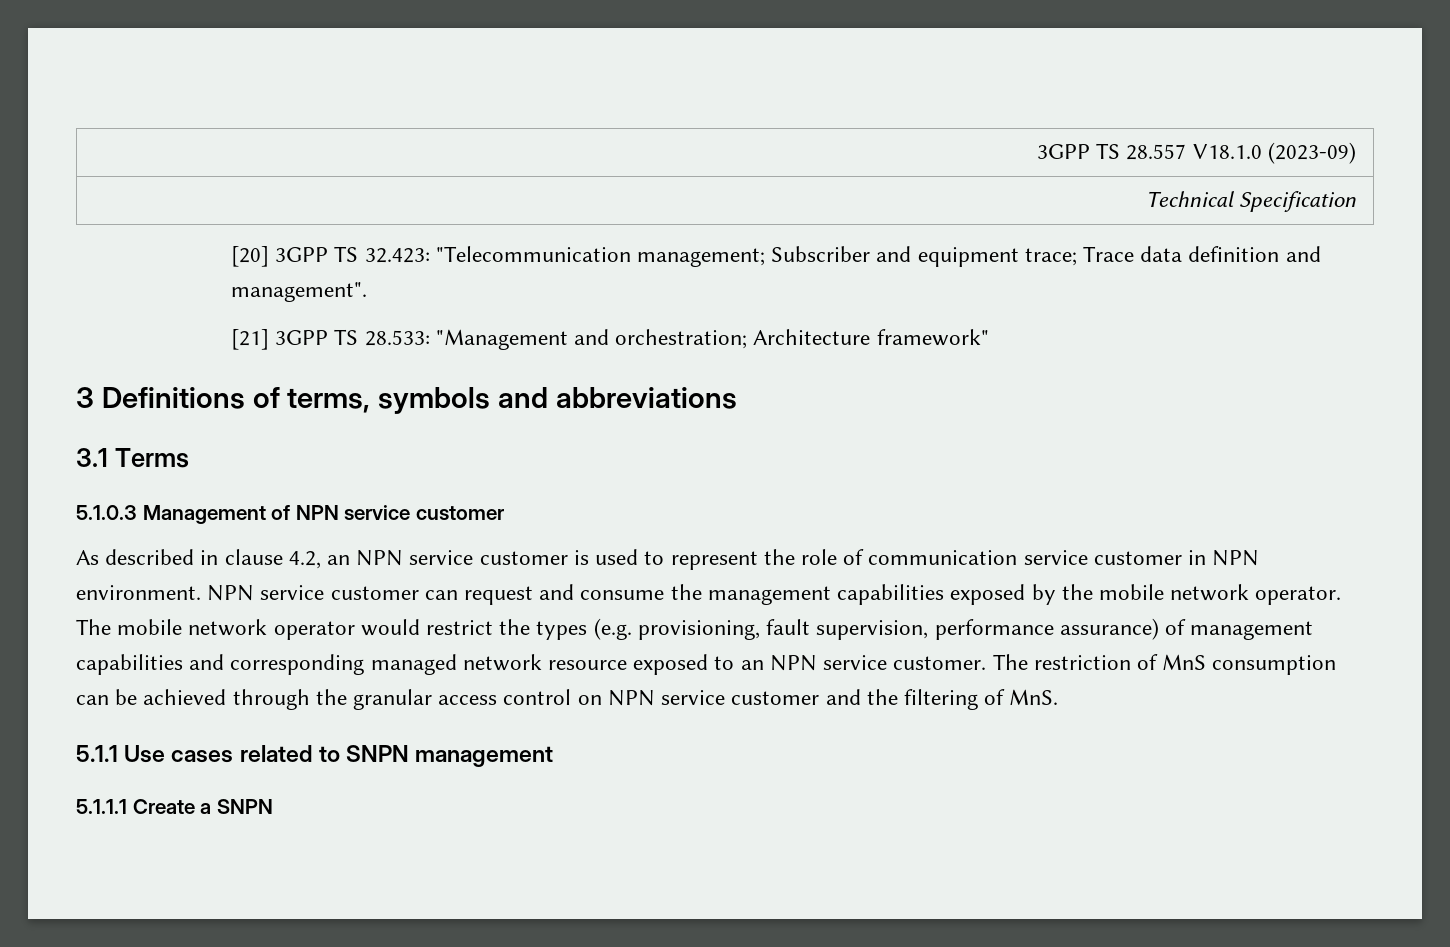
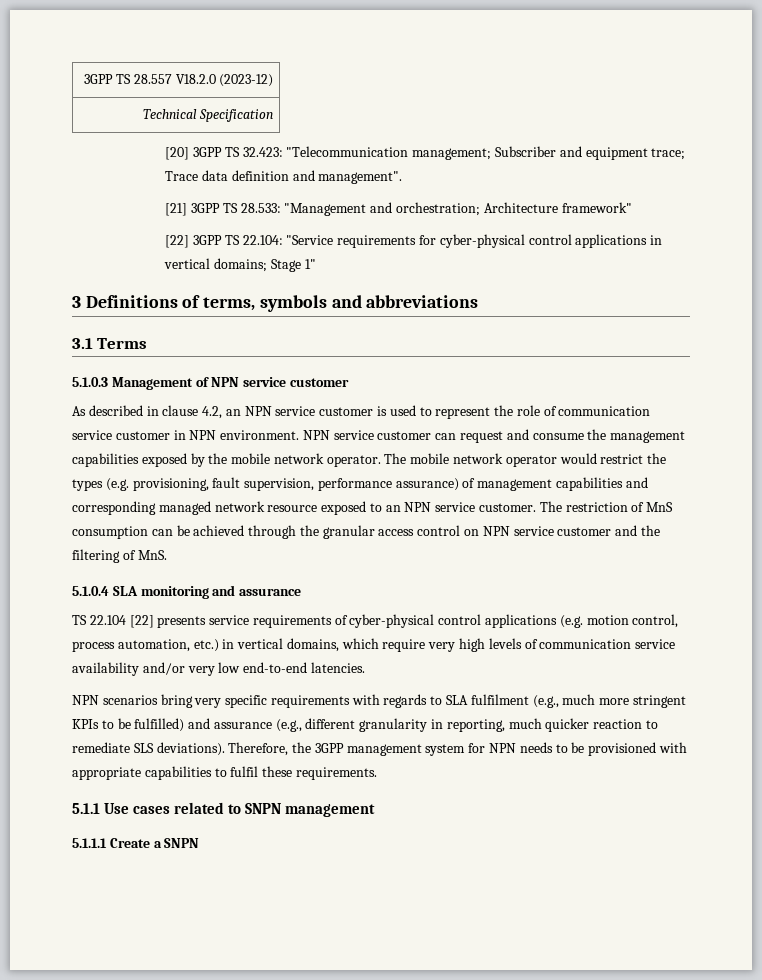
- 3GPP TS 28.557 V18.1.0 (2023-09)
+ 3GPP TS 28.557 V18.2.0 (2023-12)
+ [22] 3GPP TS 22.104: "Service requirements for cyber-physical control applications in vertical domains; Stage 1"
+ 5.1.0.4 SLA monitoring and assurance
+ TS 22.104 [22] presents service requirements of cyber-physical control applications (e.g. motion control, process automation, etc.) in vertical domains, which require very high levels of communication service availability and/or very low end-to-end latencies.
+ NPN scenarios bring very specific requirements with regards to SLA fulfilment (e.g., much more stringent KPIs to be fulfilled) and assurance (e.g., different granularity in reporting, much quicker reaction to remediate SLS deviations). Therefore, the 3GPP management system for NPN needs to be provisioned with appropriate capabilities to fulfil these requirements.

